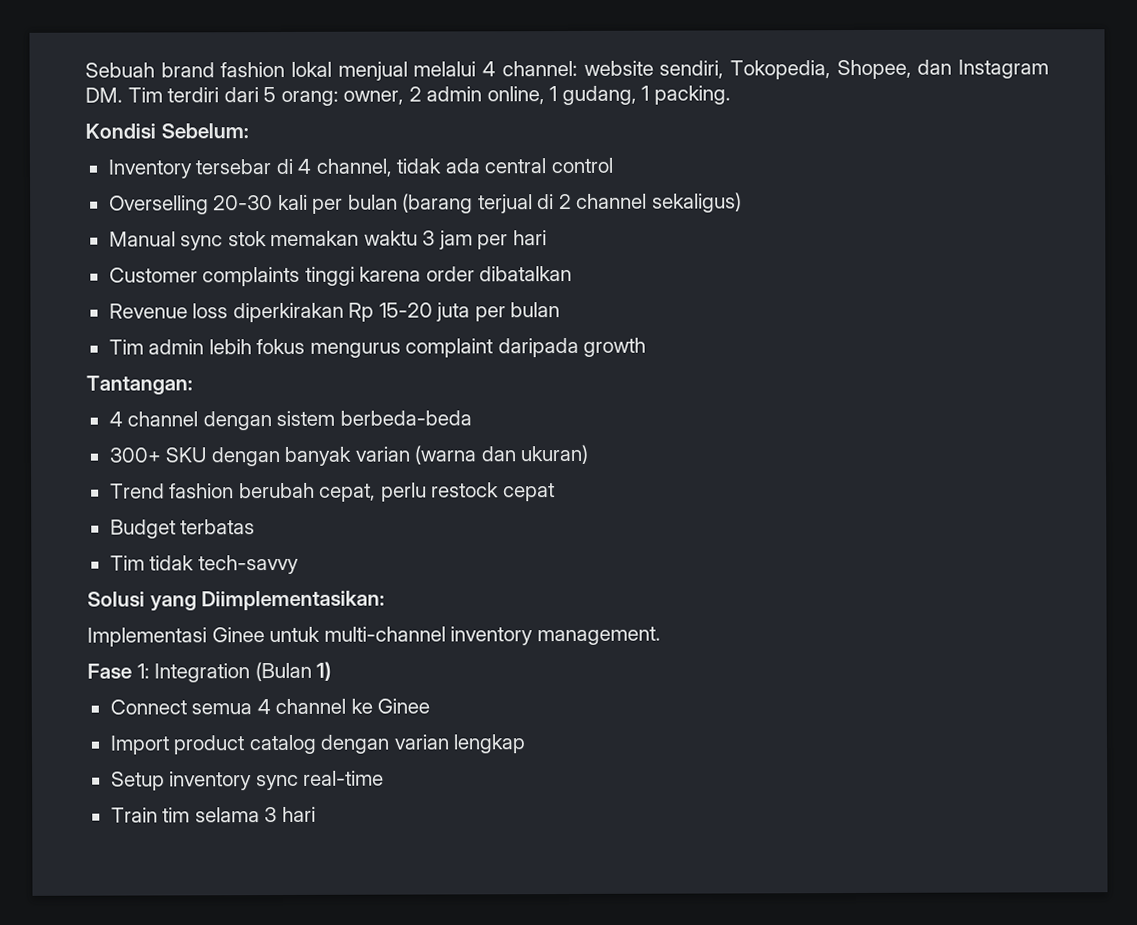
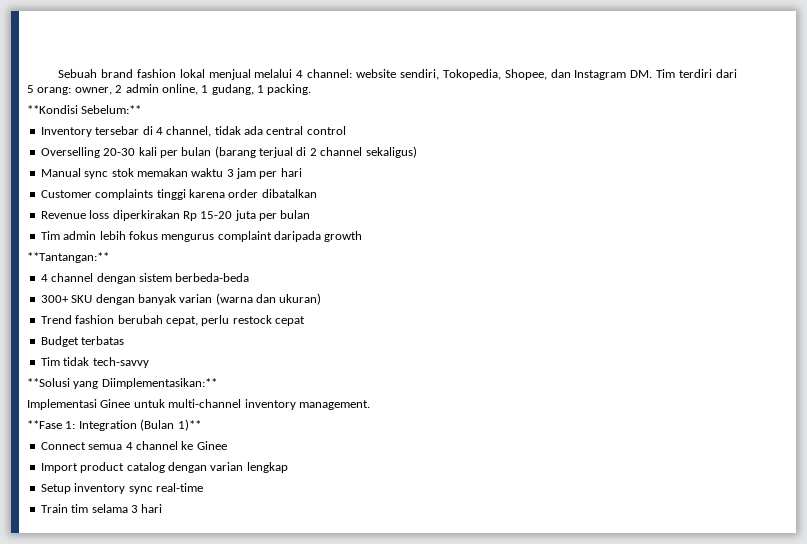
- Kondisi Sebelum:
+ **Kondisi Sebelum:**
- Tantangan:
+ **Tantangan:**
- Solusi yang Diimplementasikan:
+ **Solusi yang Diimplementasikan:**
- Fase 1: Integration (Bulan 1)
+ **Fase 1: Integration (Bulan 1)**

